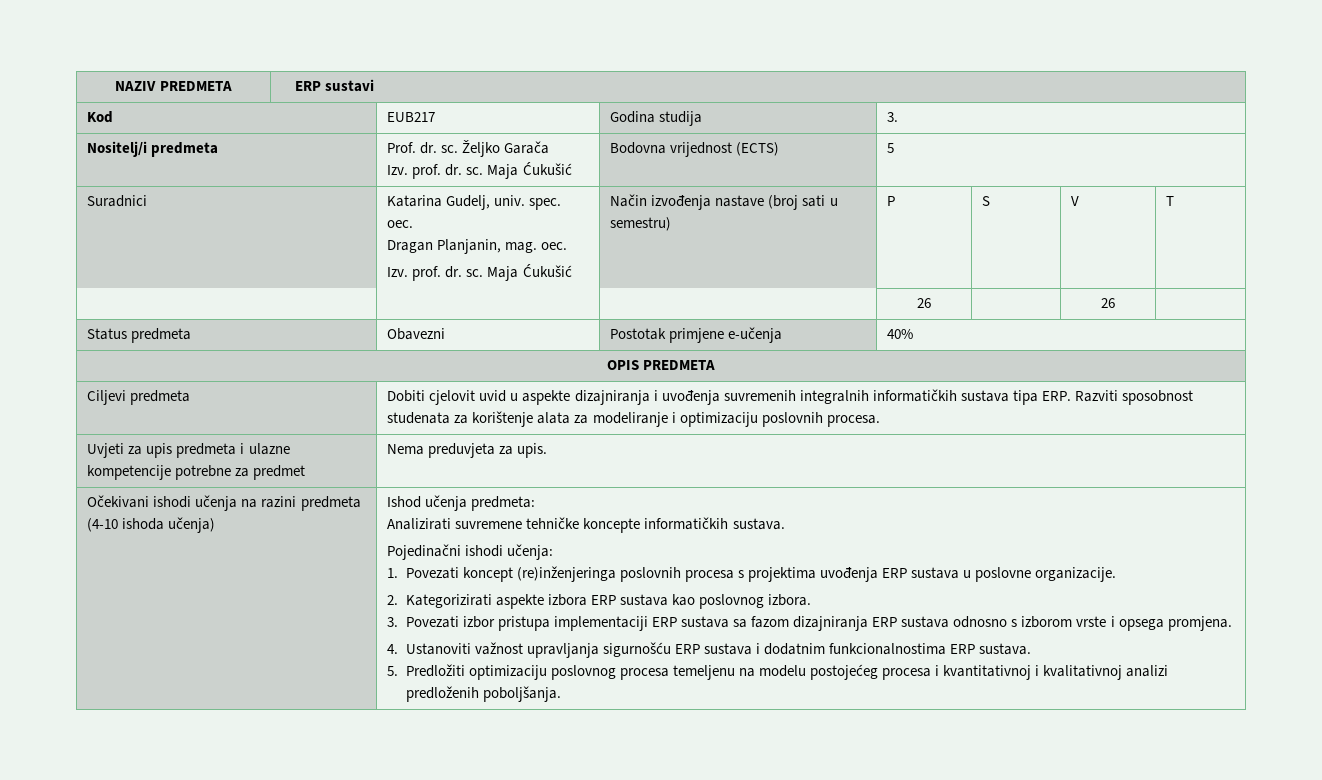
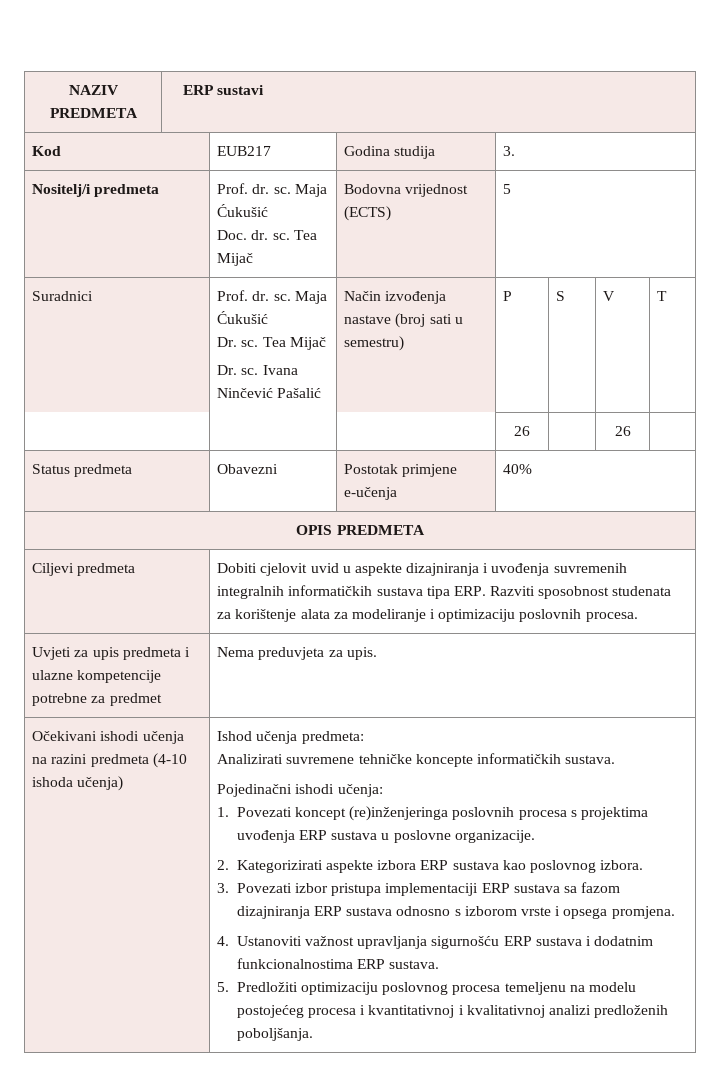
- Nositelj/i predmeta | Prof. dr. sc. Željko Garača
- Izv. prof. dr. sc. Maja Ćukušić | Bodovna vrijednost (ECTS) | 5
+ Nositelj/i predmeta | Prof. dr. sc. Maja Ćukušić
+ Doc. dr. sc. Tea Mijač | Bodovna vrijednost (ECTS) | 5
- Suradnici | Katarina Gudelj, univ. spec. oec.
- Dragan Planjanin, mag. oec.
- Izv. prof. dr. sc. Maja Ćukušić | Način izvođenja nastave (broj sati u semestru) | P | S | V | T
+ Suradnici | Prof. dr. sc. Maja Ćukušić
+ Dr. sc. Tea Mijač
+ Dr. sc. Ivana Ninčević Pašalić | Način izvođenja nastave (broj sati u semestru) | P | S | V | T

